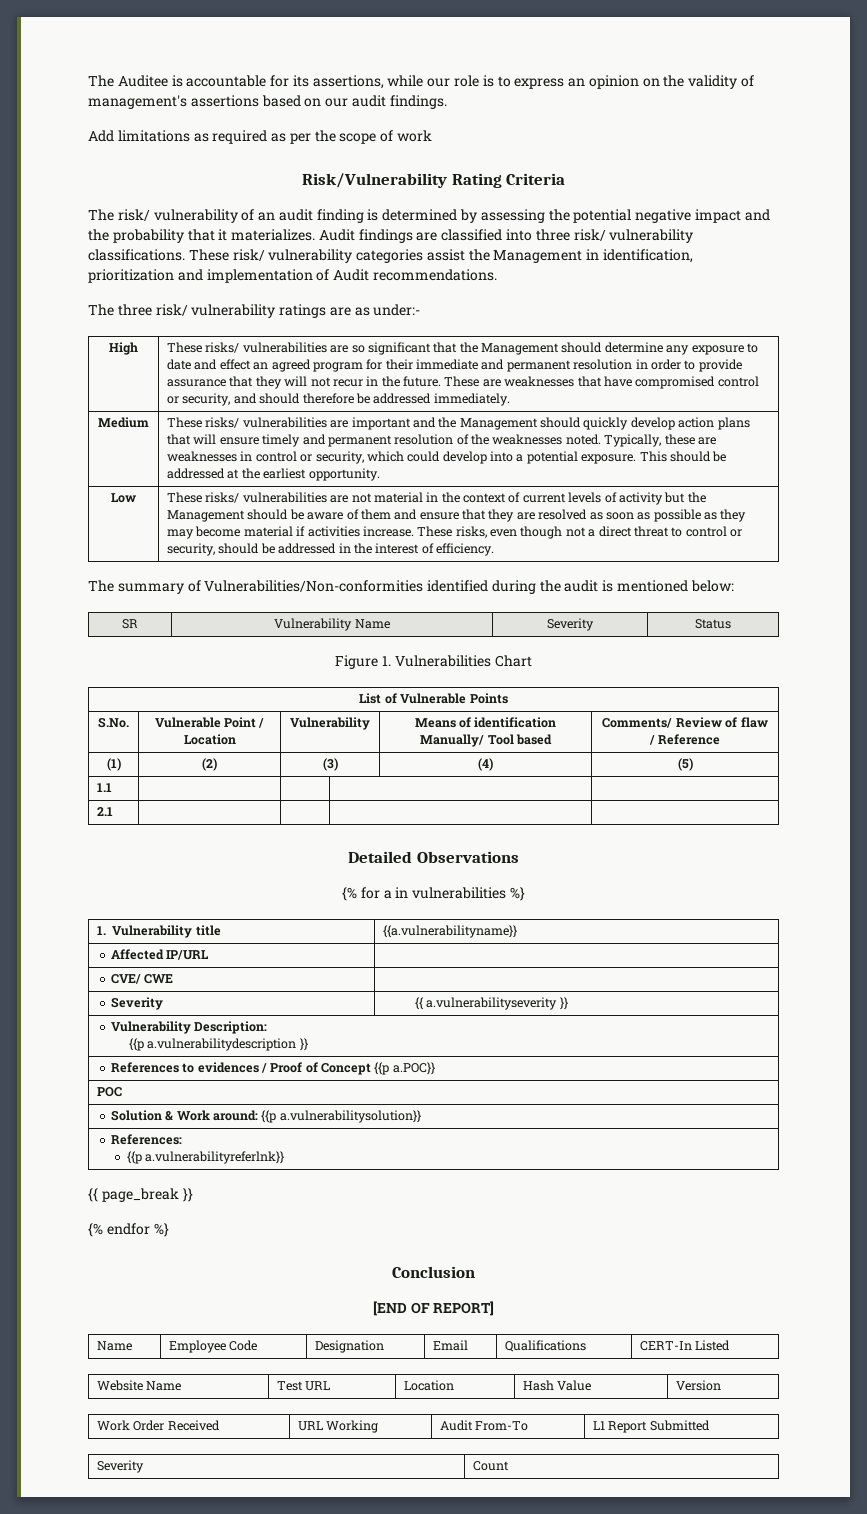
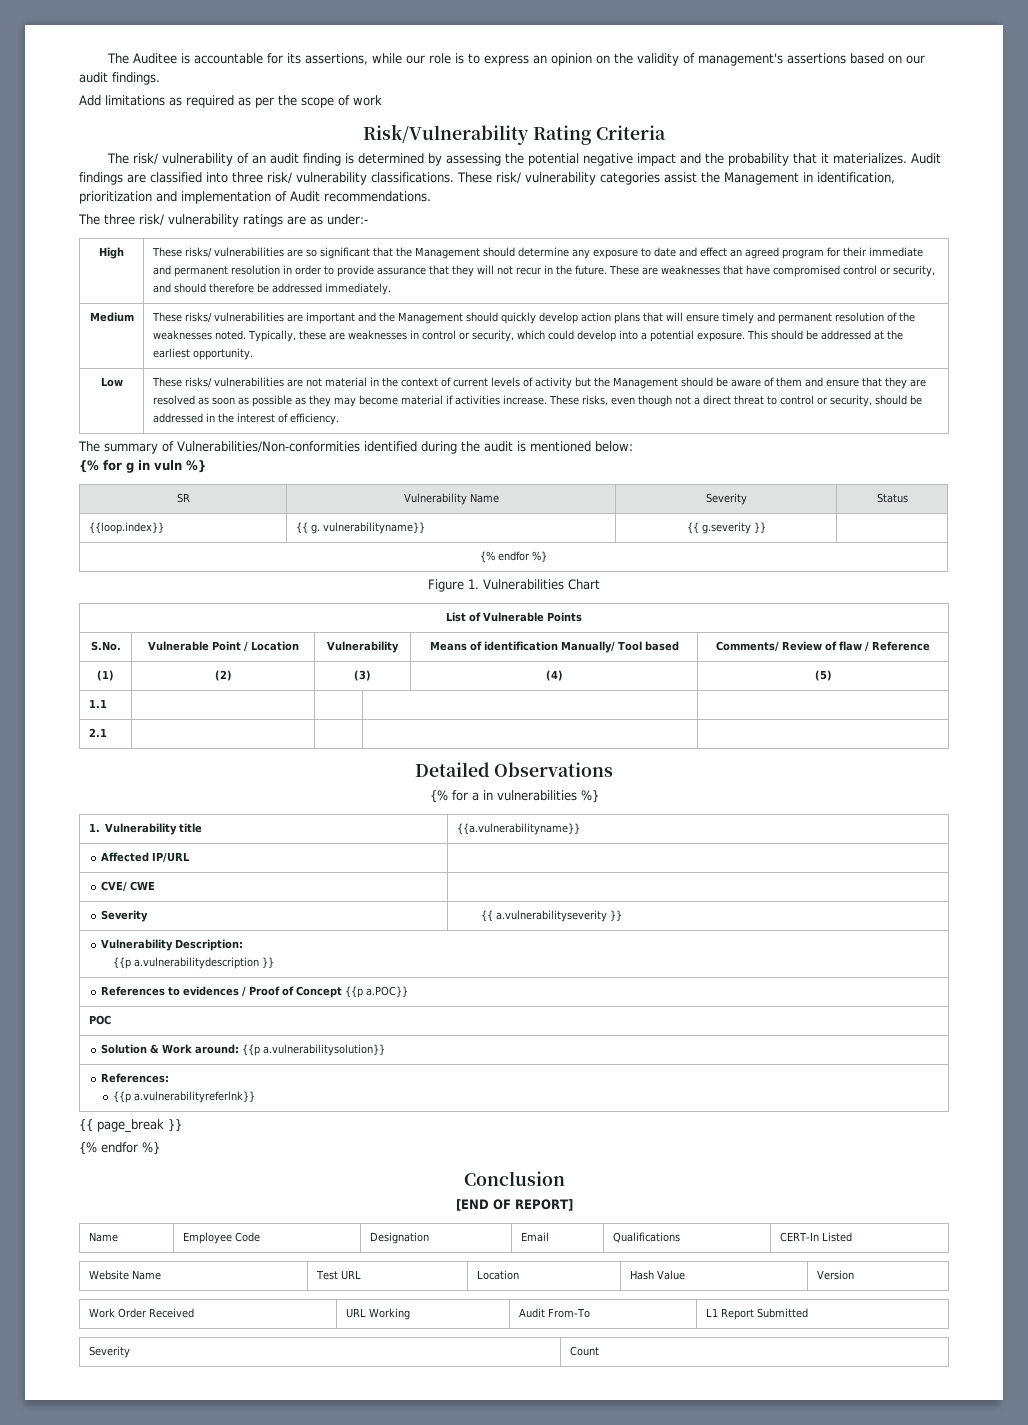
+ {% for g in vuln %}
+ {{loop.index}} | {{ g. vulnerabilityname}} | {{ g.severity }} |
+ {% endfor %}

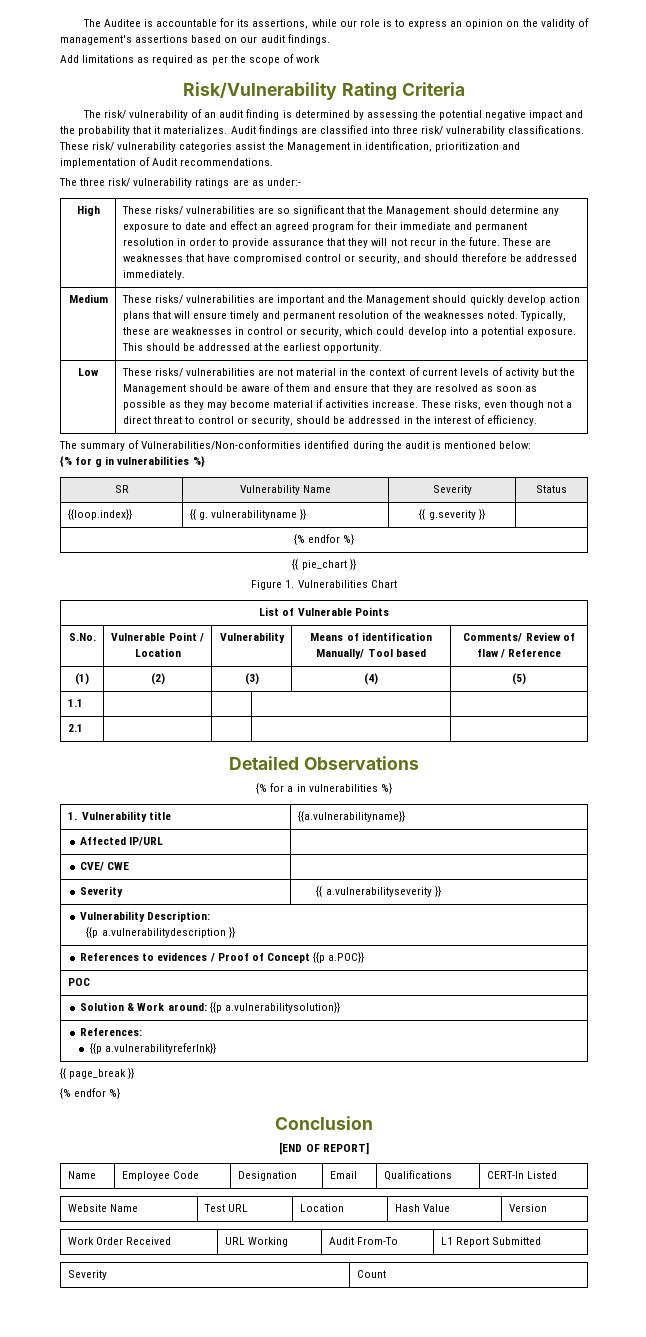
- {% for g in vuln %}
+ {% for g in vulnerabilities %}
- {{loop.index}} | {{ g. vulnerabilityname}} | {{ g.severity }} |
+ {{loop.index}} | {{ g. vulnerabilityname }} | {{ g.severity }} |
+ {{ pie_chart }}

